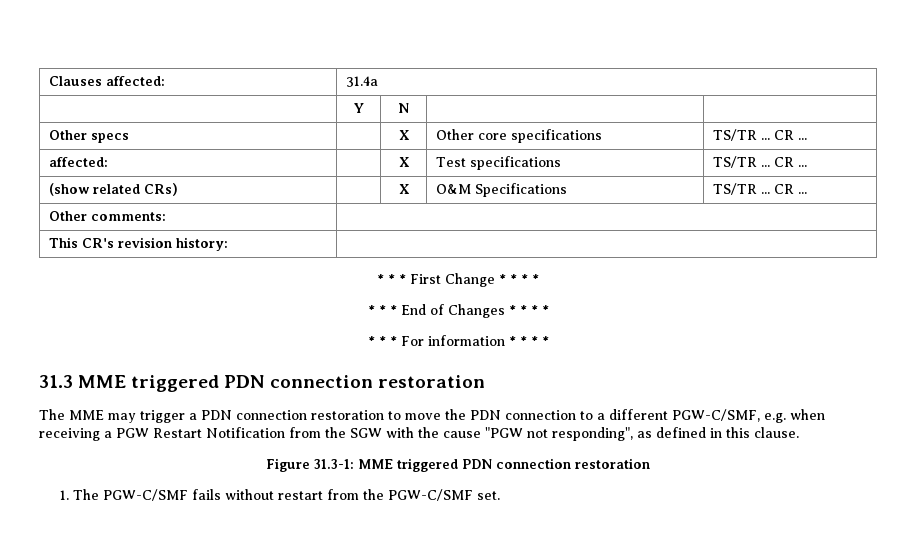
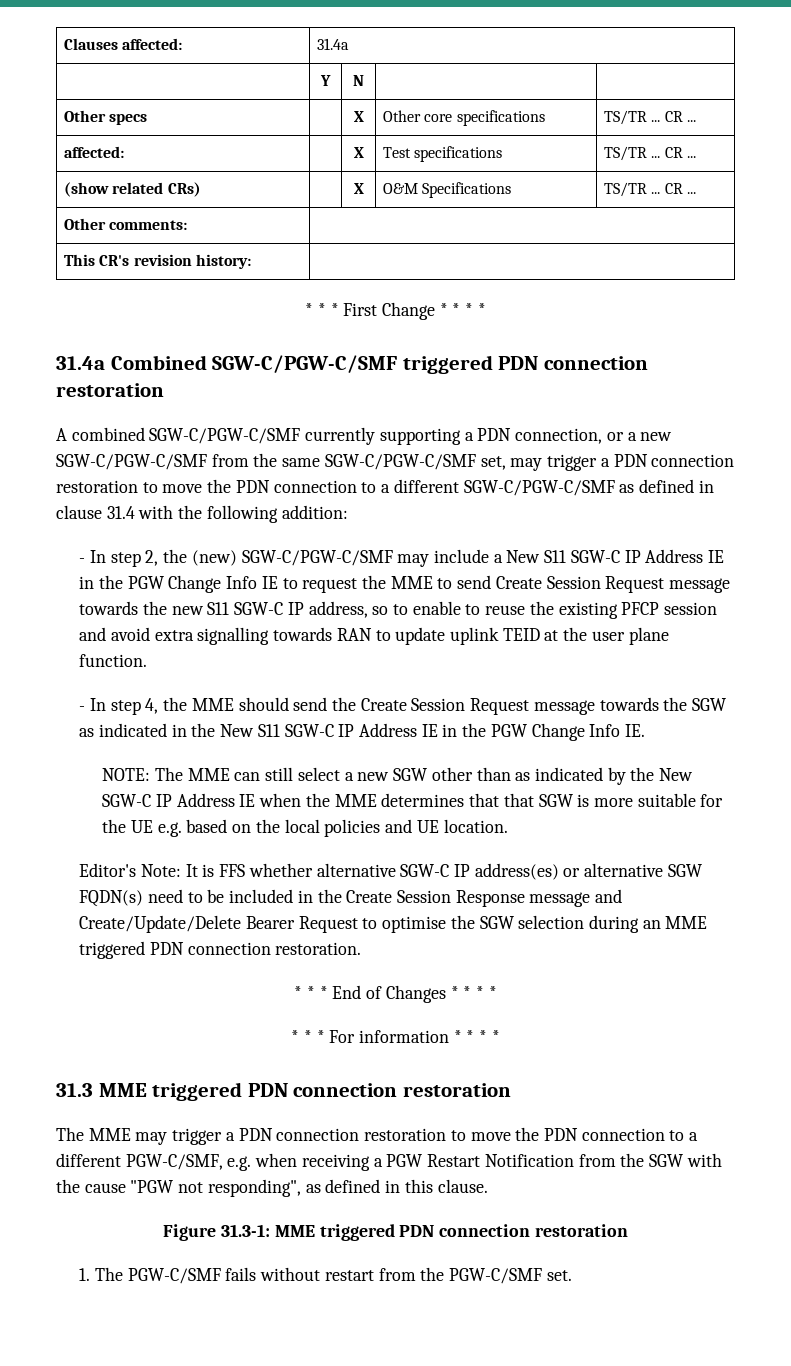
+ 31.4a Combined SGW-C/PGW-C/SMF triggered PDN connection restoration
+ A combined SGW-C/PGW-C/SMF currently supporting a PDN connection, or a new SGW-C/PGW-C/SMF from the same SGW-C/PGW-C/SMF set, may trigger a PDN connection restoration to move the PDN connection to a different SGW-C/PGW-C/SMF as defined in clause 31.4 with the following addition:
+ - In step 2, the (new) SGW-C/PGW-C/SMF may include a New S11 SGW-C IP Address IE in the PGW Change Info IE to request the MME to send Create Session Request message towards the new S11 SGW-C IP address, so to enable to reuse the existing PFCP session and avoid extra signalling towards RAN to update uplink TEID at the user plane function.
+ - In step 4, the MME should send the Create Session Request message towards the SGW as indicated in the New S11 SGW-C IP Address IE in the PGW Change Info IE.
+ NOTE: The MME can still select a new SGW other than as indicated by the New SGW-C IP Address IE when the MME determines that that SGW is more suitable for the UE e.g. based on the local policies and UE location.
+ Editor's Note: It is FFS whether alternative SGW-C IP address(es) or alternative SGW FQDN(s) need to be included in the Create Session Response message and Create/Update/Delete Bearer Request to optimise the SGW selection during an MME triggered PDN connection restoration.

